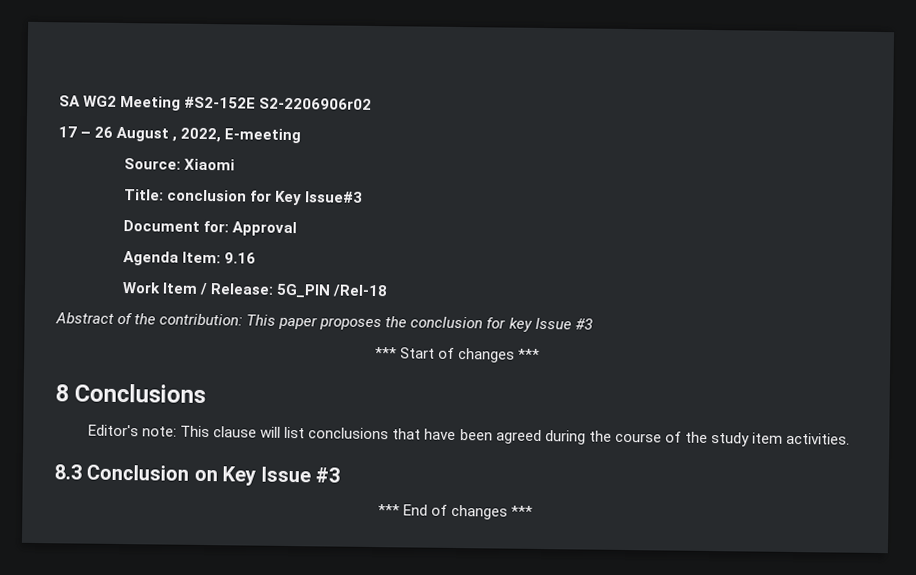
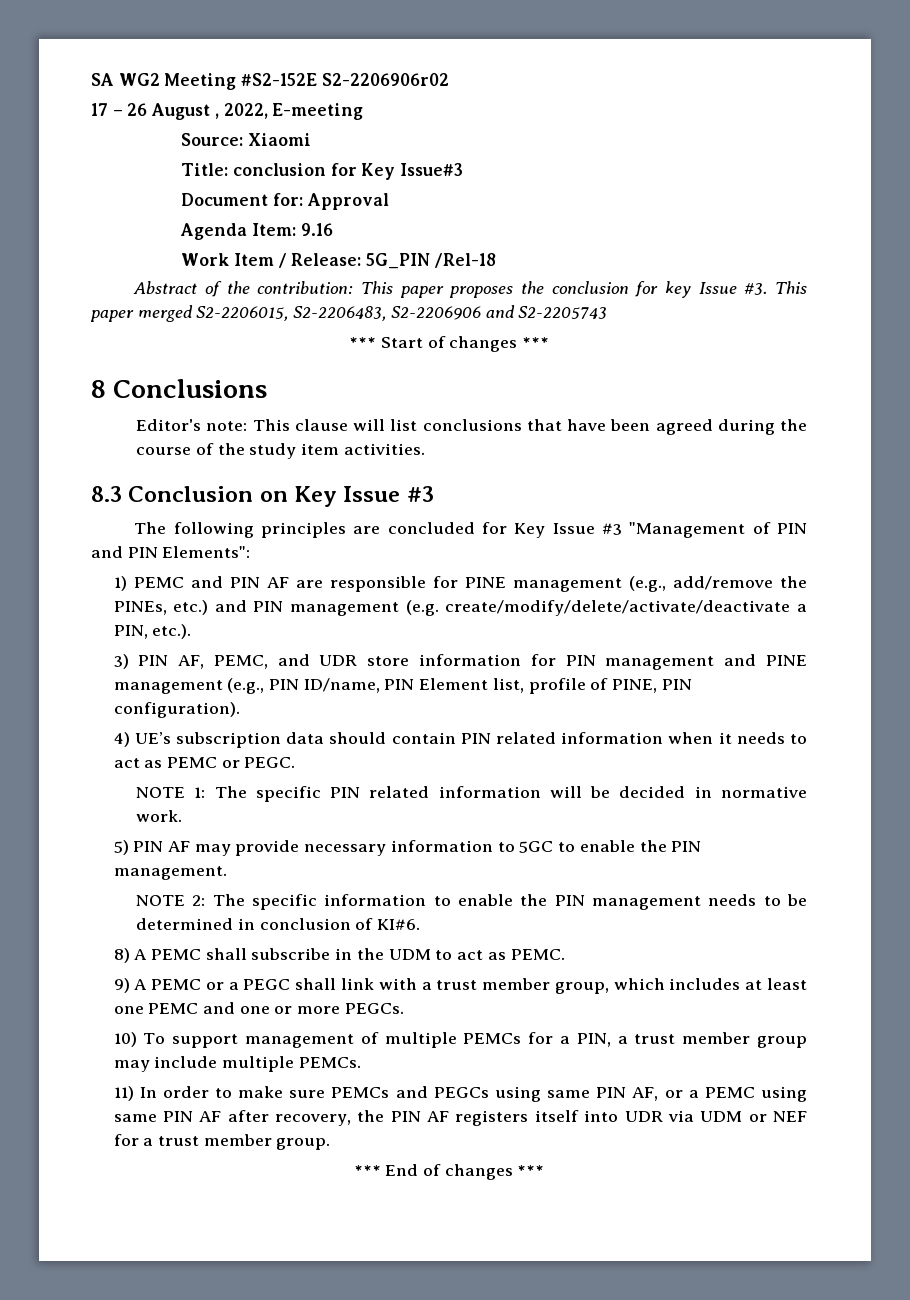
- Abstract of the contribution: This paper proposes the conclusion for key Issue #3
+ Abstract of the contribution: This paper proposes the conclusion for key Issue #3. This paper merged S2-2206015, S2-2206483, S2-2206906 and S2-2205743
+ The following principles are concluded for Key Issue #3 "Management of PIN and PIN Elements":
+ 1) PEMC and PIN AF are responsible for PINE management (e.g., add/remove the PINEs, etc.) and PIN management (e.g. create/modify/delete/activate/deactivate a PIN, etc.).
+ 3) PIN AF, PEMC, and UDR store information for PIN management and PINE management (e.g., PIN ID/name, PIN Element list, profile of PINE, PIN configuration).
+ 4) UE’s subscription data should contain PIN related information when it needs to act as PEMC or PEGC.
+ NOTE 1: The specific PIN related information will be decided in normative work.
+ 5) PIN AF may provide necessary information to 5GC to enable the PIN management.
+ NOTE 2: The specific information to enable the PIN management needs to be determined in conclusion of KI#6.
+ 8) A PEMC shall subscribe in the UDM to act as PEMC.
+ 9) A PEMC or a PEGC shall link with a trust member group, which includes at least one PEMC and one or more PEGCs.
+ 10) To support management of multiple PEMCs for a PIN, a trust member group may include multiple PEMCs.
+ 11) In order to make sure PEMCs and PEGCs using same PIN AF, or a PEMC using same PIN AF after recovery, the PIN AF registers itself into UDR via UDM or NEF for a trust member group.

